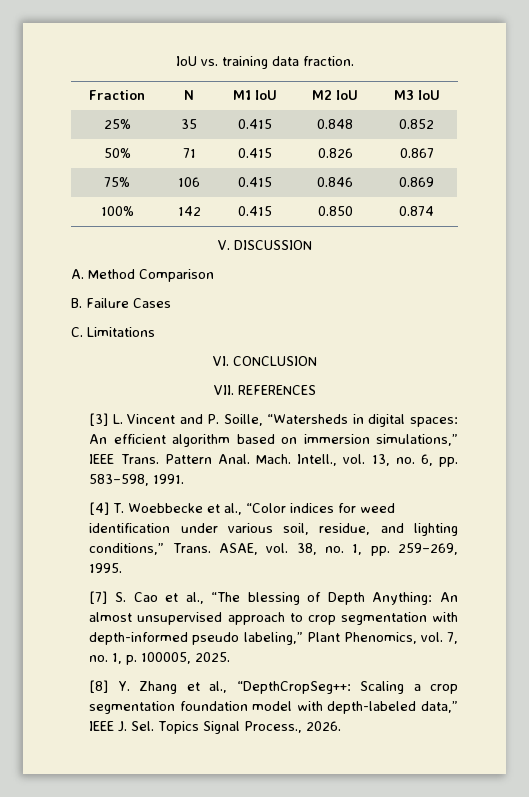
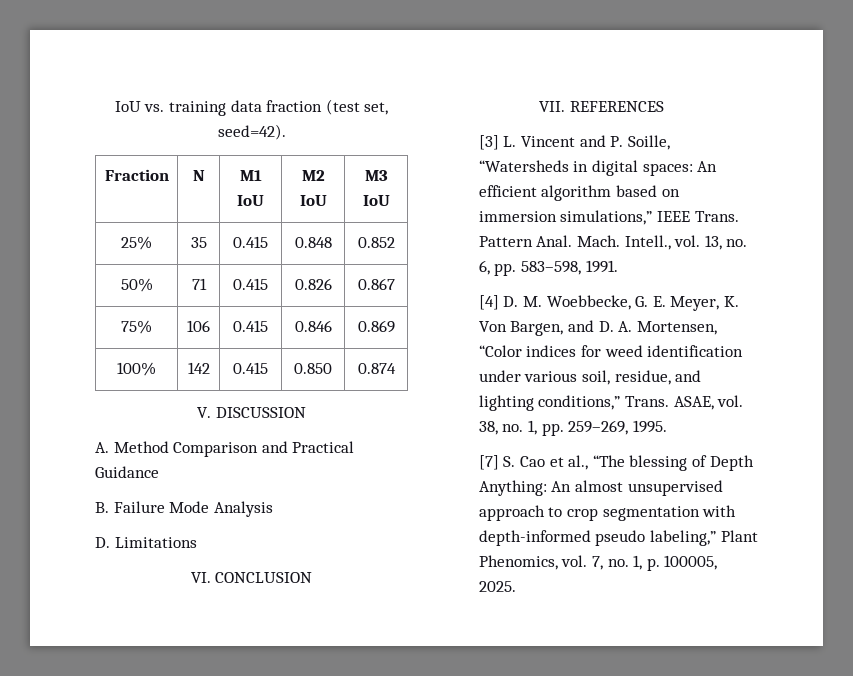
- IoU vs. training data fraction.
+ IoU vs. training data fraction (test set, seed=42).
- A. Method Comparison
+ A. Method Comparison and Practical Guidance
- B. Failure Cases
- C. Limitations
+ B. Failure Mode Analysis
+ D. Limitations
- [4] T. Woebbecke et al., “Color indices for weed identification under various soil, residue, and lighting conditions,” Trans.
+ [4] D. M. Woebbecke, G. E. Meyer, K. Von Bargen, and D. A. Mortensen, “Color indices for weed identification under various soil, residue, and lighting conditions,” Trans.
- [8] Y. Zhang et al., “DepthCropSeg++: Scaling a crop segmentation foundation model with depth-labeled data,” IEEE J. Sel. Topics Signal Process., 2026.

